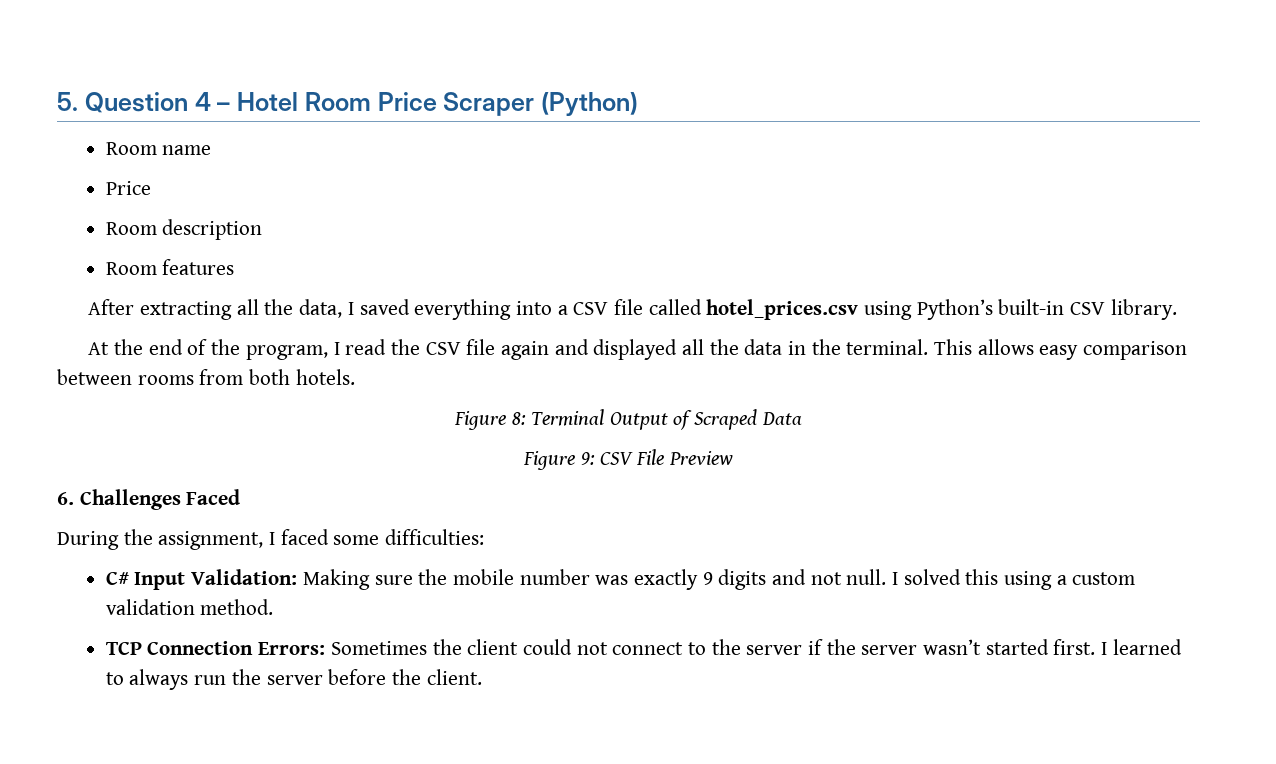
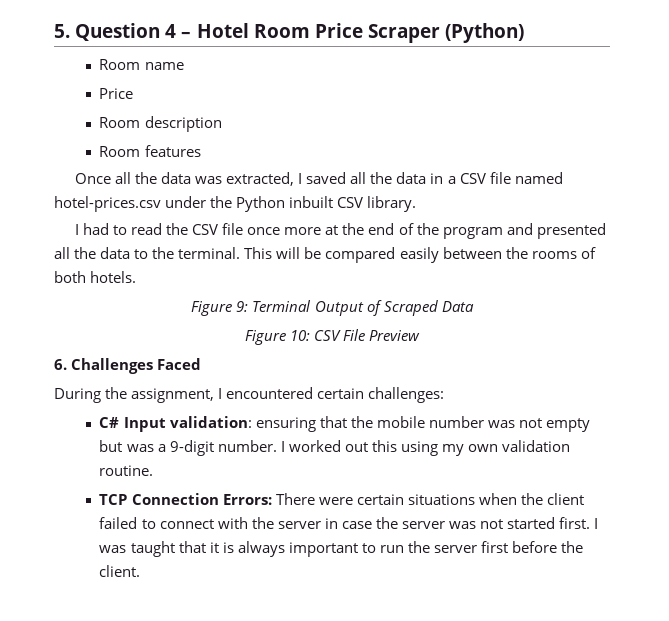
- After extracting all the data, I saved everything into a CSV file called hotel_prices.csv using Python’s built-in CSV library.
- At the end of the program, I read the CSV file again and displayed all the data in the terminal.
+ Once all the data was extracted, I saved all the data in a CSV file named hotel-prices.csv under the Python inbuilt CSV library.
+ I had to read the CSV file once more at the end of the program and presented all the data to the terminal.
- This allows easy comparison between rooms from both hotels.
+ This will be compared easily between the rooms of both hotels.
- Figure 8: Terminal Output of Scraped Data
+ Figure 9: Terminal Output of Scraped Data
- Figure 9: CSV File Preview
+ Figure 10: CSV File Preview
- During the assignment, I faced some difficulties:
+ During the assignment, I encountered certain challenges:
- C# Input Validation: Making sure the mobile number was exactly 9 digits and not null. I solved this using a custom validation method.
- TCP Connection Errors: Sometimes the client could not connect to the server if the server wasn’t started first. I learned to always run the server before the client.
+ C# Input validation: ensuring that the mobile number was not empty but was a 9-digit number. I worked out this using my own validation routine.
+ TCP Connection Errors: There were certain situations when the client failed to connect with the server in case the server was not started first. I was taught that it is always important to run the server first before the client.

